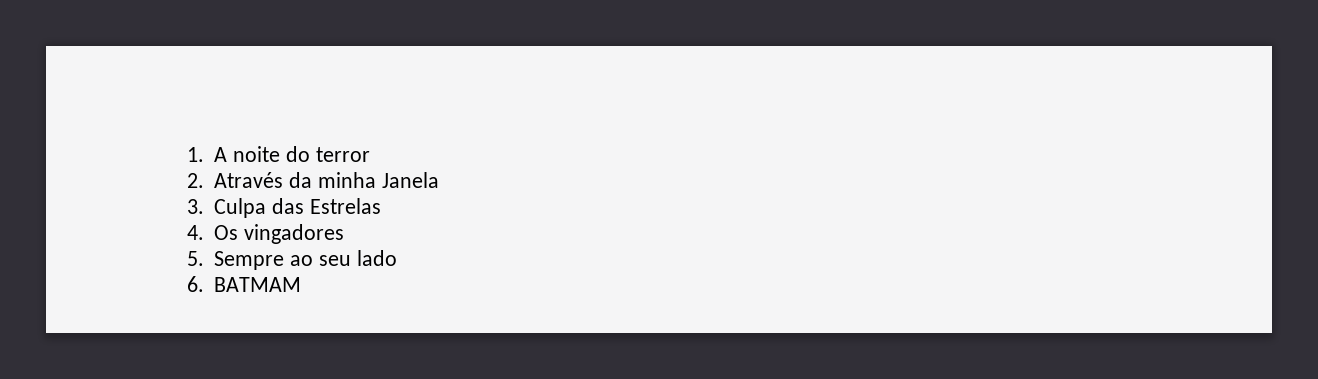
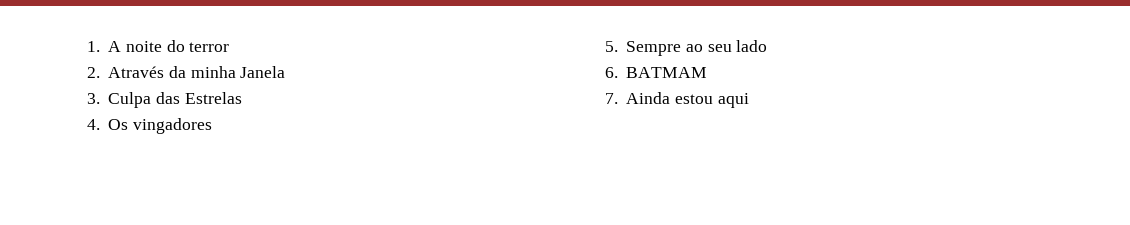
+ 7. Ainda estou aqui

